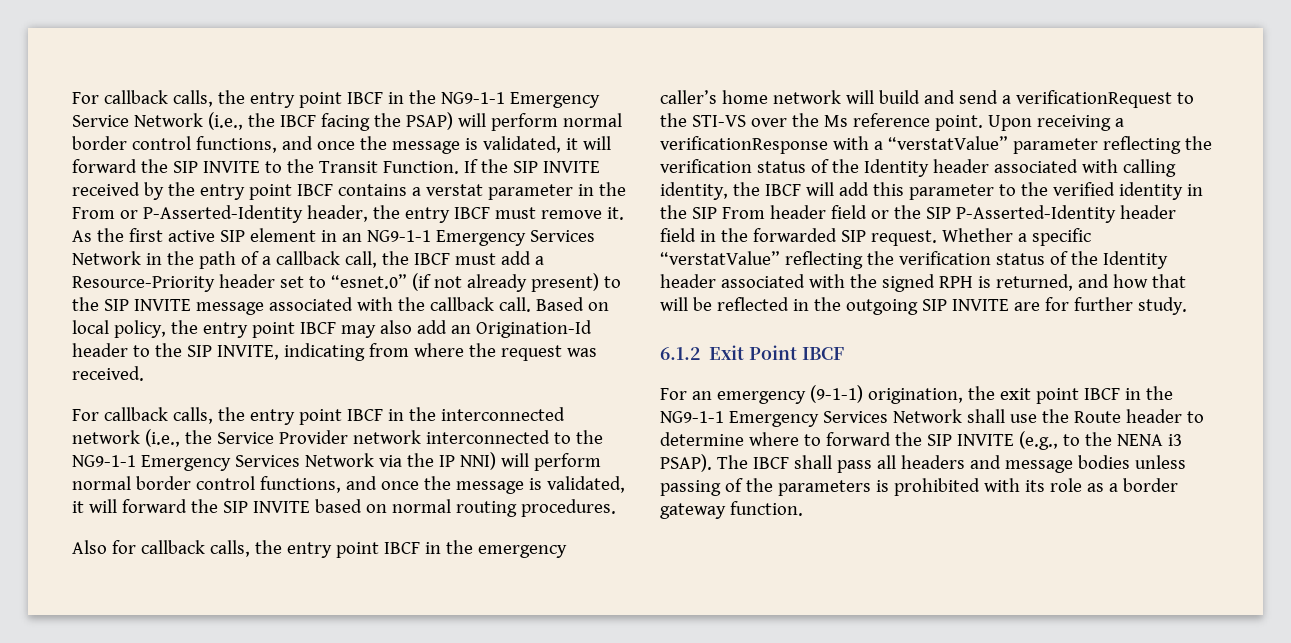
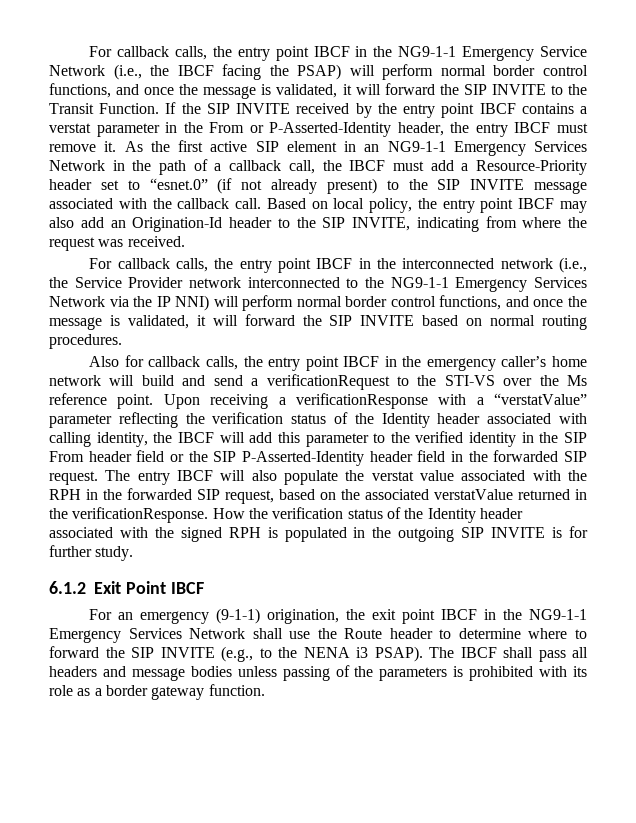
- Whether a specific “verstatValue” reflecting the verification status of the Identity header associated with the signed RPH is returned, and how that will be reflected in the outgoing SIP INVITE are for further study.
+ The entry IBCF will also populate the verstat value associated with the RPH in the forwarded SIP request, based on the associated verstatValue returned in the verificationResponse. How the verification status of the Identity header associated with the signed RPH is populated in the outgoing SIP INVITE is for further study.

